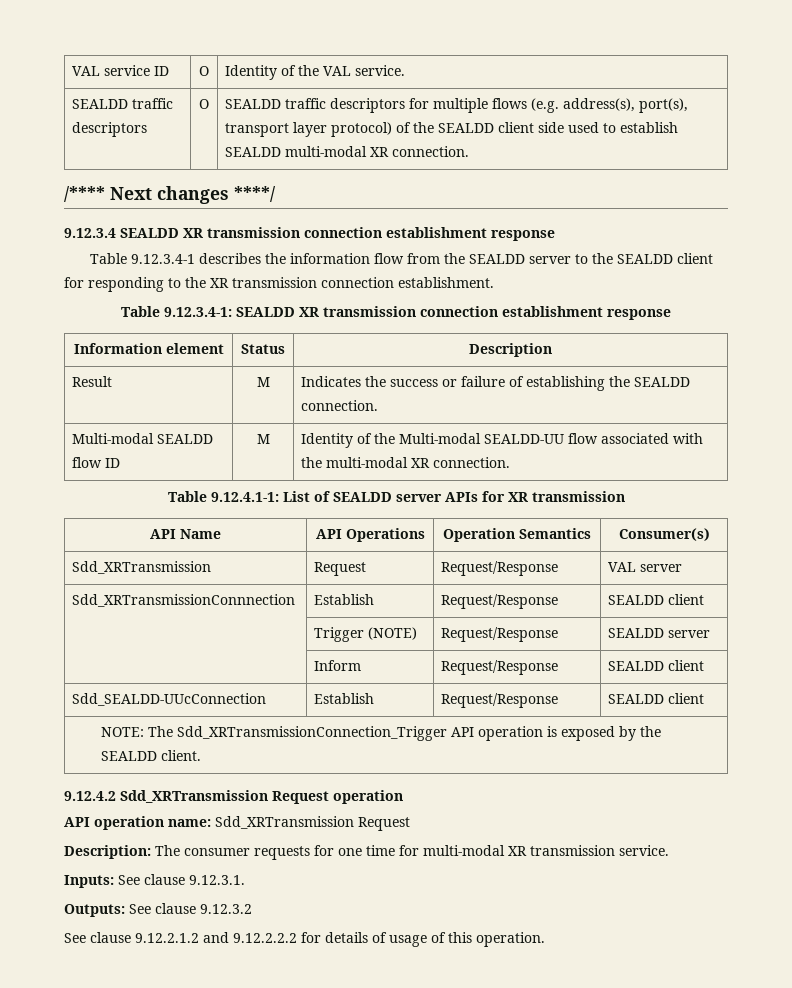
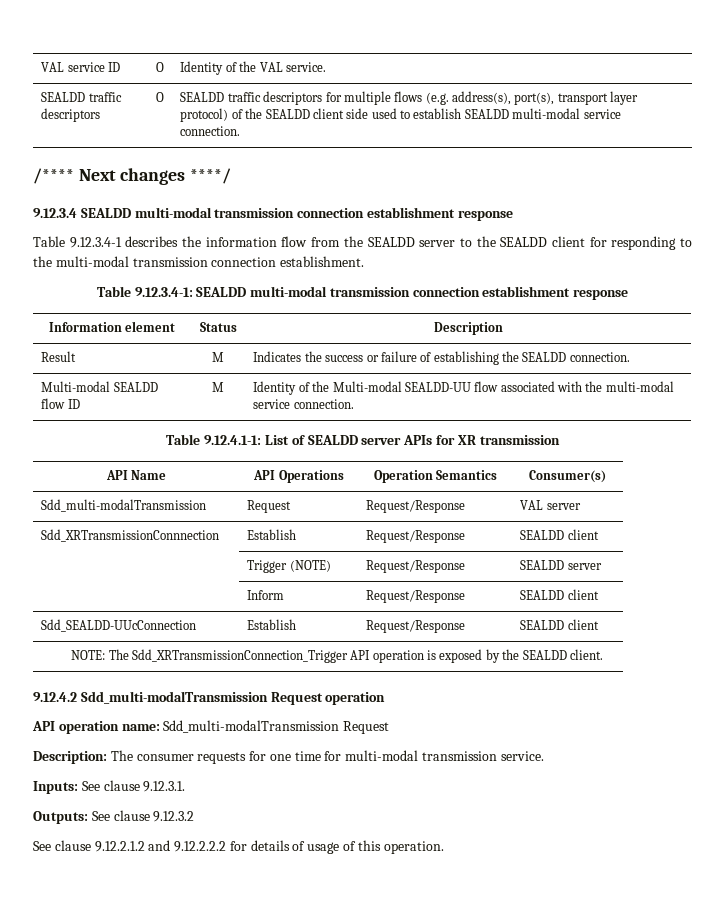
- SEALDD traffic descriptors | O | SEALDD traffic descriptors for multiple flows (e.g. address(s), port(s), transport layer protocol) of the SEALDD client side used to establish SEALDD multi-modal XR connection.
+ SEALDD traffic descriptors | O | SEALDD traffic descriptors for multiple flows (e.g. address(s), port(s), transport layer protocol) of the SEALDD client side used to establish SEALDD multi-modal service connection.
- 9.12.3.4 SEALDD XR transmission connection establishment response
+ 9.12.3.4 SEALDD multi-modal transmission connection establishment response
- Table 9.12.3.4-1 describes the information flow from the SEALDD server to the SEALDD client for responding to the XR transmission connection establishment.
+ Table 9.12.3.4-1 describes the information flow from the SEALDD server to the SEALDD client for responding to the multi-modal transmission connection establishment.
- Table 9.12.3.4-1: SEALDD XR transmission connection establishment response
+ Table 9.12.3.4-1: SEALDD multi-modal transmission connection establishment response
- Multi-modal SEALDD flow ID | M | Identity of the Multi-modal SEALDD-UU flow associated with the multi-modal XR connection.
+ Multi-modal SEALDD flow ID | M | Identity of the Multi-modal SEALDD-UU flow associated with the multi-modal service connection.
- Sdd_XRTransmission | Request | Request/Response | VAL server
+ Sdd_multi-modalTransmission | Request | Request/Response | VAL server
- 9.12.4.2 Sdd_XRTransmission Request operation
+ 9.12.4.2 Sdd_multi-modalTransmission Request operation
- API operation name: Sdd_XRTransmission Request
+ API operation name: Sdd_multi-modalTransmission Request
- Description: The consumer requests for one time for multi-modal XR transmission service.
+ Description: The consumer requests for one time for multi-modal transmission service.

